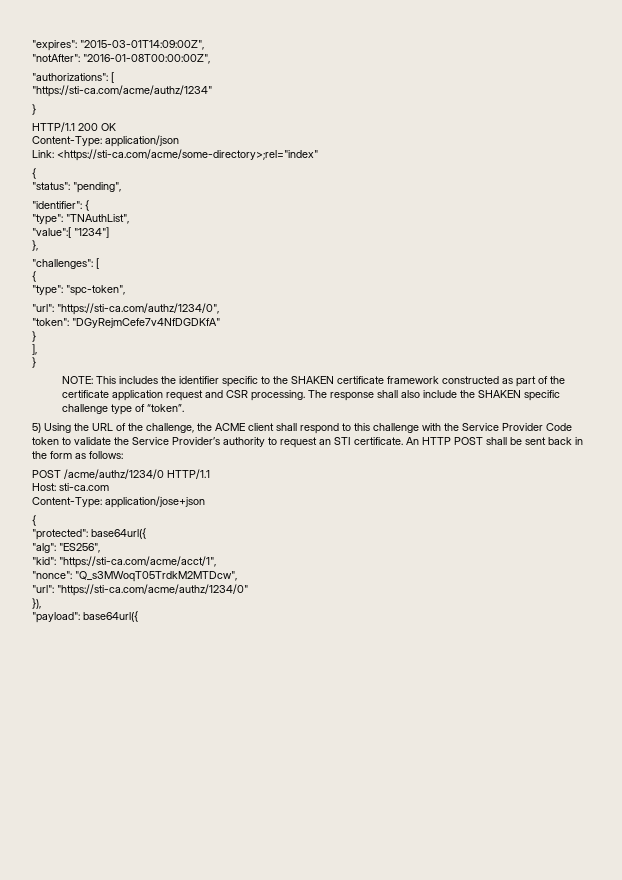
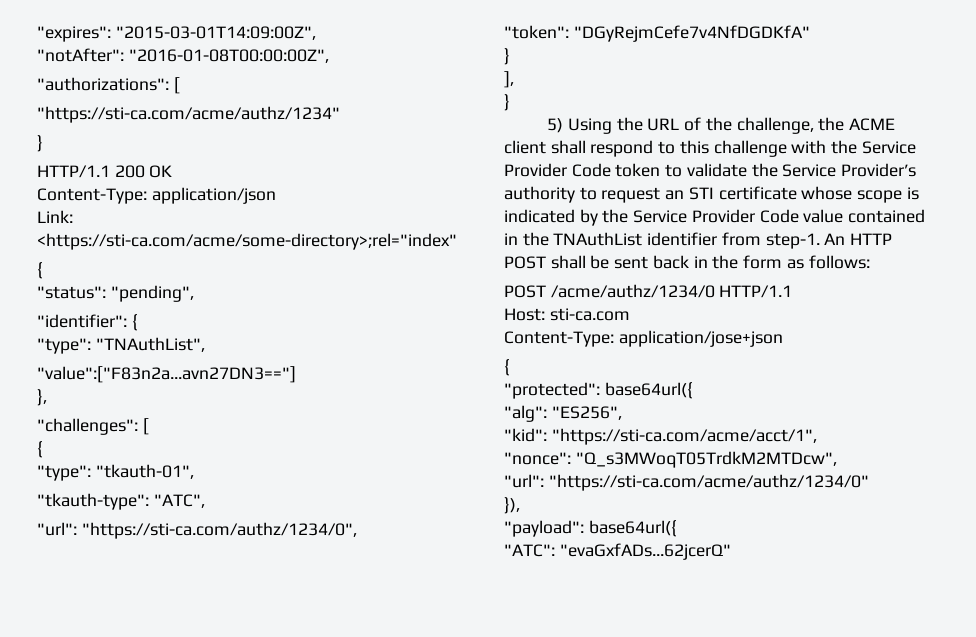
- "value":[ "1234"]
+ "value":["F83n2a...avn27DN3=="]
- "type": "spc-token",
+ "type": "tkauth-01",
+ "tkauth-type": "ATC",
- NOTE: This includes the identifier specific to the SHAKEN certificate framework constructed as part of the certificate application request and CSR processing. The response shall also include the SHAKEN specific challenge type of “token”.
- 5) Using the URL of the challenge, the ACME client shall respond to this challenge with the Service Provider Code token to validate the Service Provider’s authority to request an STI certificate.
+ 5) Using the URL of the challenge, the ACME client shall respond to this challenge with the Service Provider Code token to validate the Service Provider’s authority to request an STI certificate whose scope is indicated by the Service Provider Code value contained in the TNAuthList identifier from step-1.
+ "ATC": "evaGxfADs...62jcerQ"

